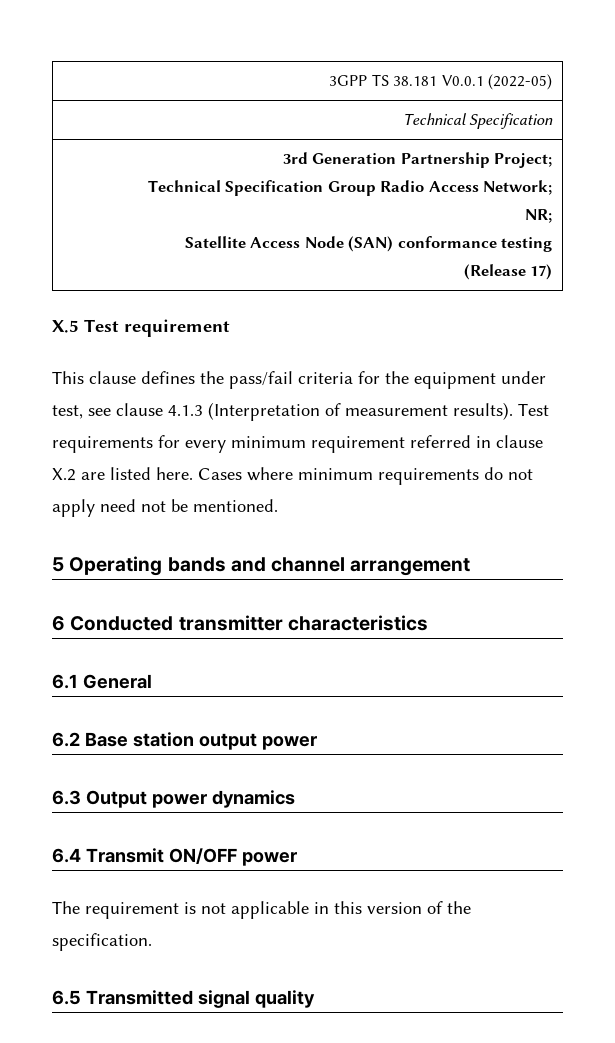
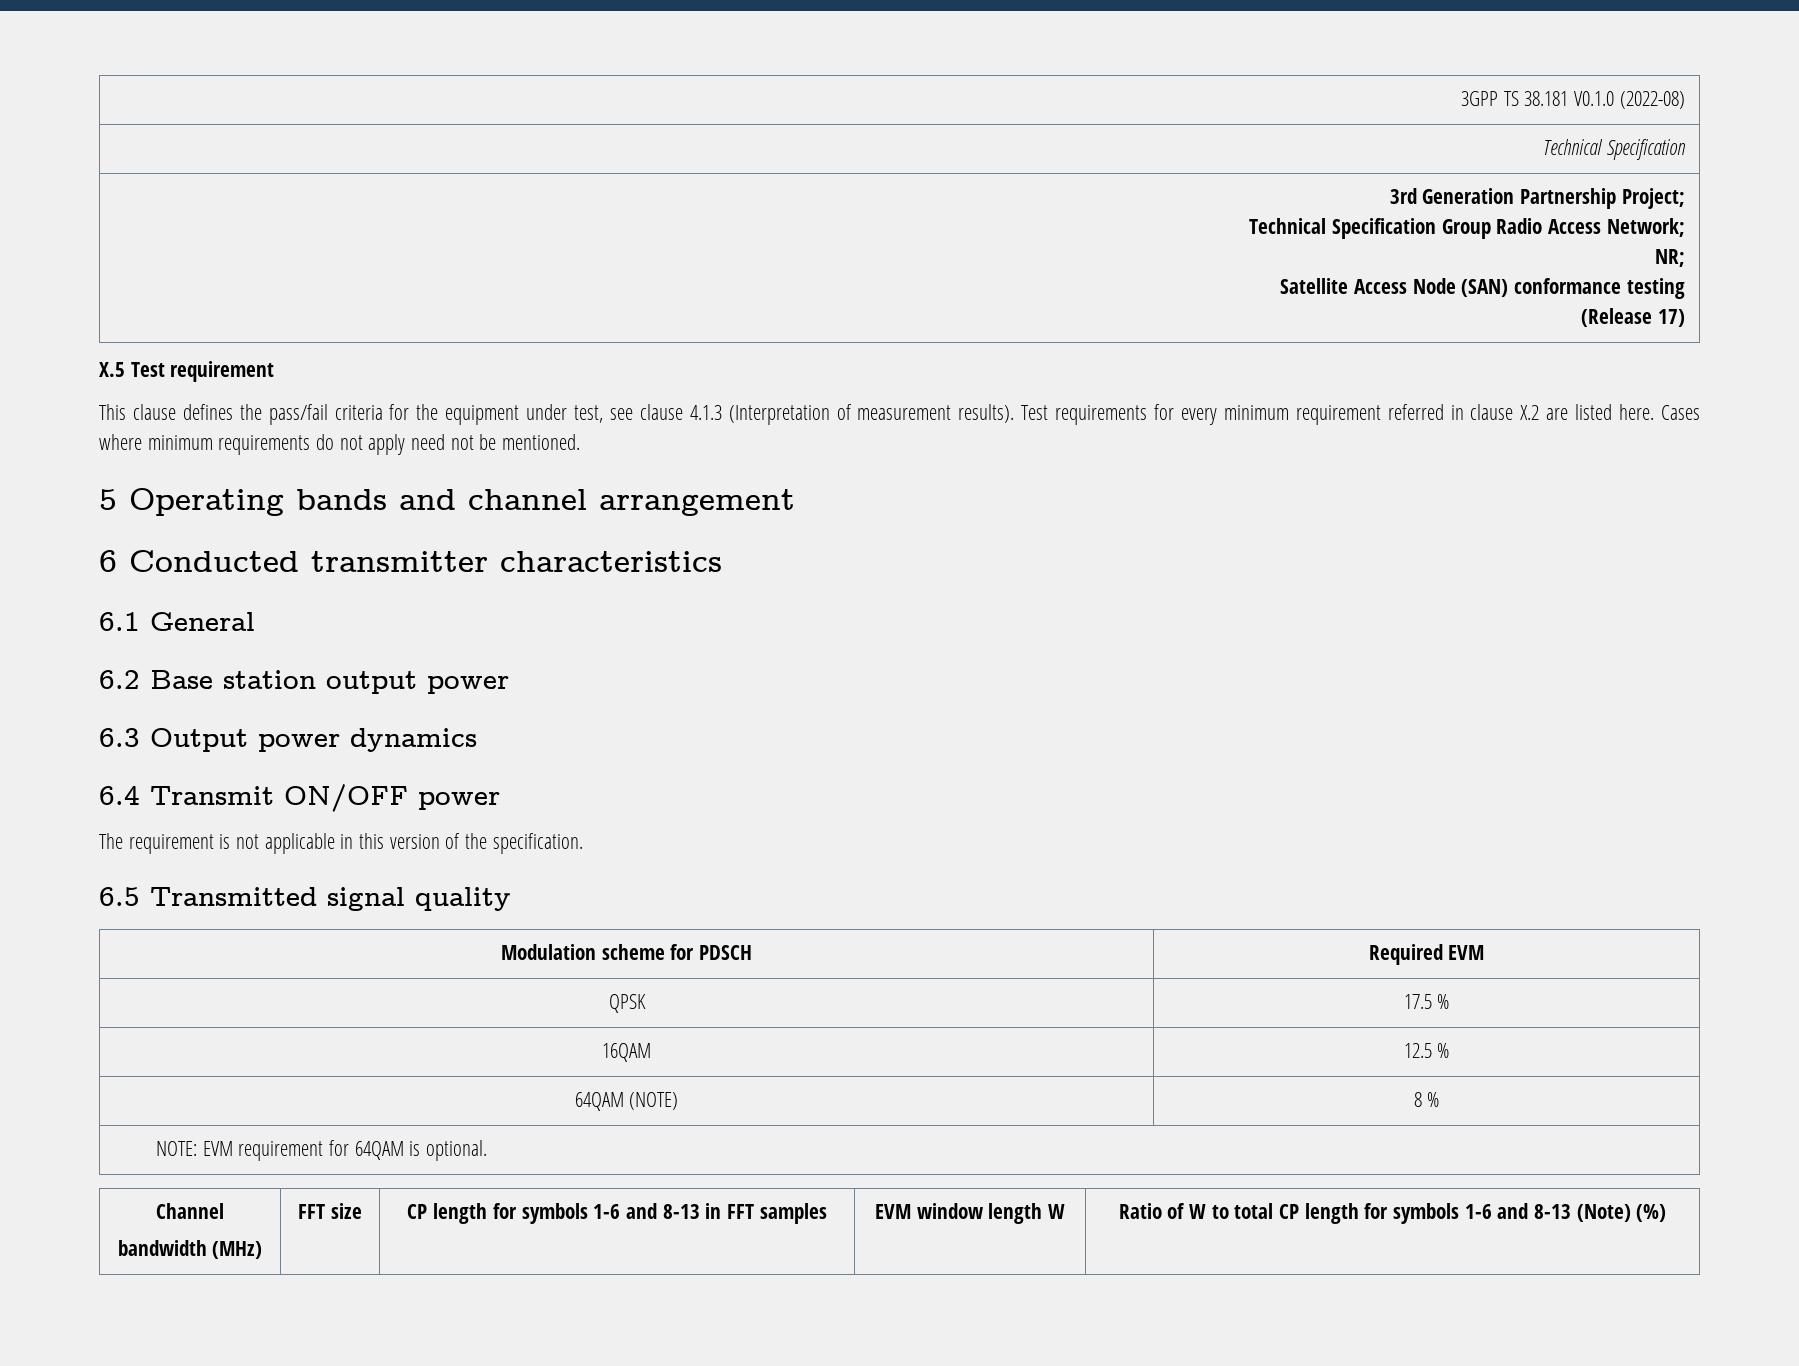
- 3GPP TS 38.181 V0.0.1 (2022-05)
+ 3GPP TS 38.181 V0.1.0 (2022-08)
+ Modulation scheme for PDSCH | Required EVM
+ QPSK | 17.5 %
+ 16QAM | 12.5 %
+ 64QAM (NOTE) | 8 %
+ NOTE: EVM requirement for 64QAM is optional.
+ Channel
+ bandwidth (MHz) | FFT size | CP length for symbols 1-6 and 8-13 in FFT samples | EVM window length W | Ratio of W to total CP length for symbols 1-6 and 8-13 (Note) (%)

